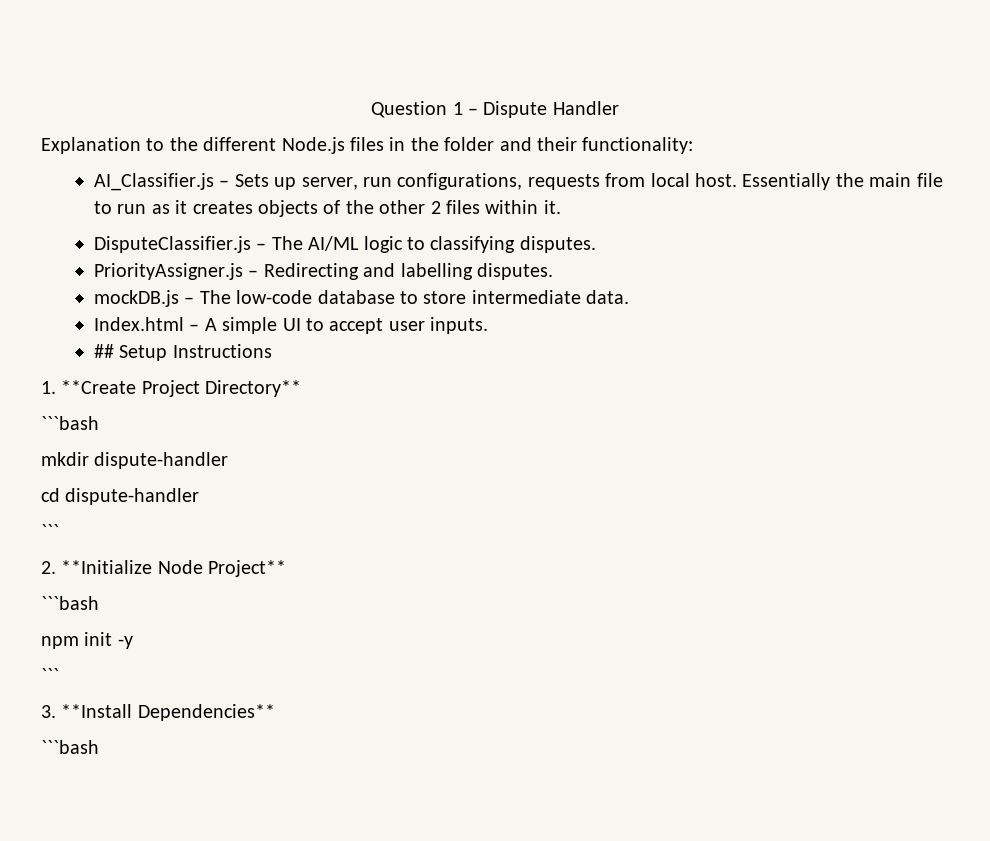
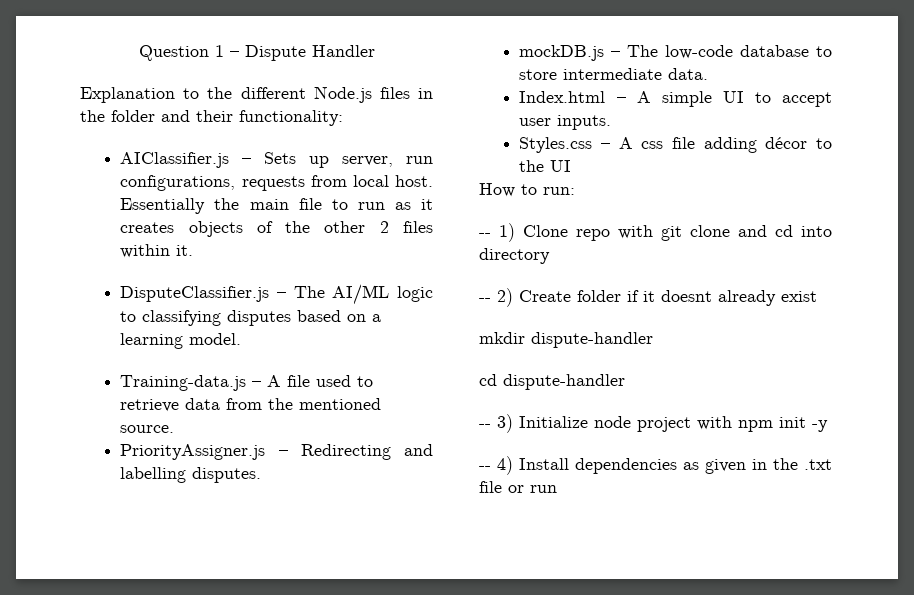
- AI_Classifier.js – Sets up server, run configurations, requests from local host.
+ AIClassifier.js – Sets up server, run configurations, requests from local host.
- DisputeClassifier.js – The AI/ML logic to classifying disputes.
+ DisputeClassifier.js – The AI/ML logic to classifying disputes based on a learning model.
+ Training-data.js – A file used to retrieve data from the mentioned source.
- ## Setup Instructions
- 1. **Create Project Directory**
- ```bash
+ Styles.css – A css file adding décor to the UI
+ How to run:
+ -- 1) Clone repo with git clone and cd into directory
+ -- 2) Create folder if it doesnt already exist
  mkdir dispute-handler
  cd dispute-handler
- ```
- 2. **Initialize Node Project**
- ```bash
- npm init -y
- ```
- 3. **Install Dependencies**
- ```bash
+ -- 3) Initialize node project with npm init -y
+ -- 4) Install dependencies as given in the .txt file or run

